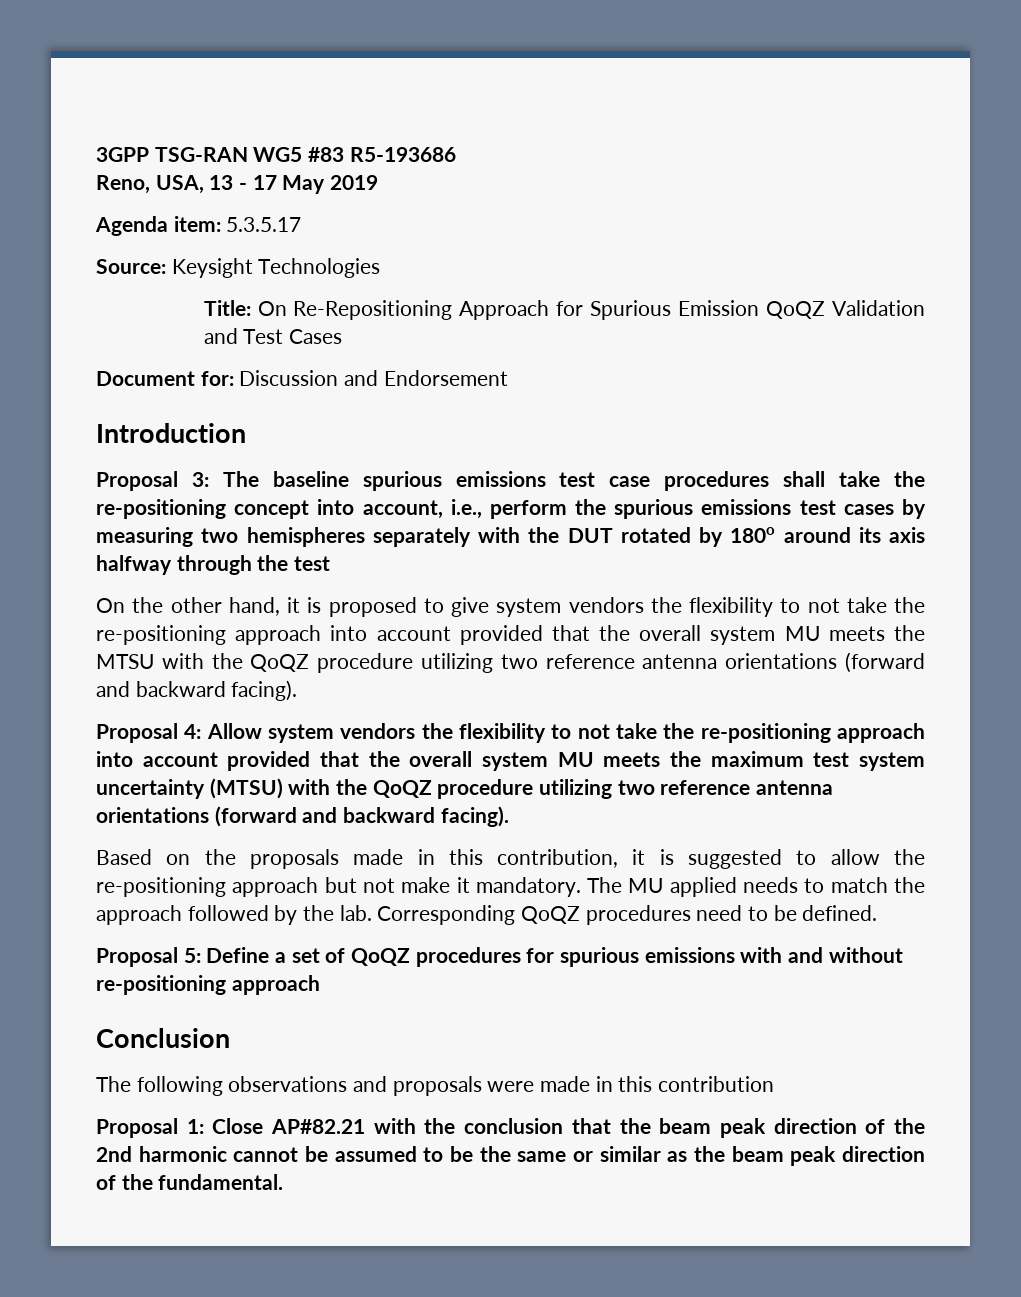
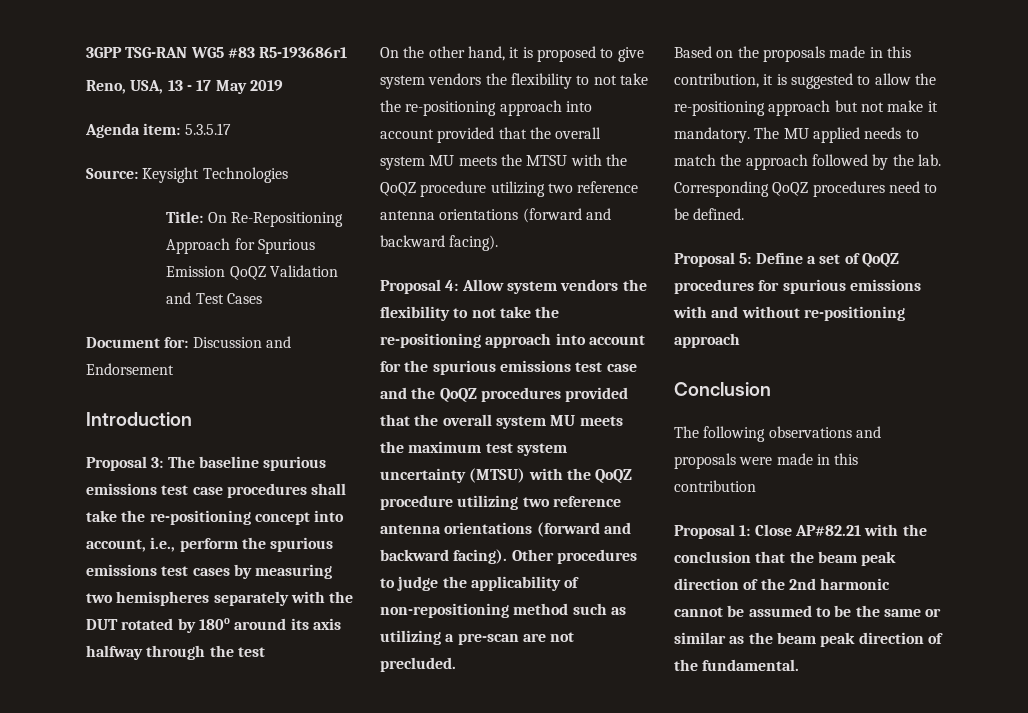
- 3GPP TSG-RAN WG5 #83 R5-193686
+ 3GPP TSG-RAN WG5 #83 R5-193686r1
- Proposal 4: Allow system vendors the flexibility to not take the re-positioning approach into account provided that the overall system MU meets the maximum test system uncertainty (MTSU) with the QoQZ procedure utilizing two reference antenna orientations (forward and backward facing).
+ Proposal 4: Allow system vendors the flexibility to not take the re-positioning approach into account for the spurious emissions test case and the QoQZ procedures provided that the overall system MU meets the maximum test system uncertainty (MTSU) with the QoQZ procedure utilizing two reference antenna orientations (forward and backward facing). Other procedures to judge the applicability of non-repositioning method such as utilizing a pre-scan are not precluded.

